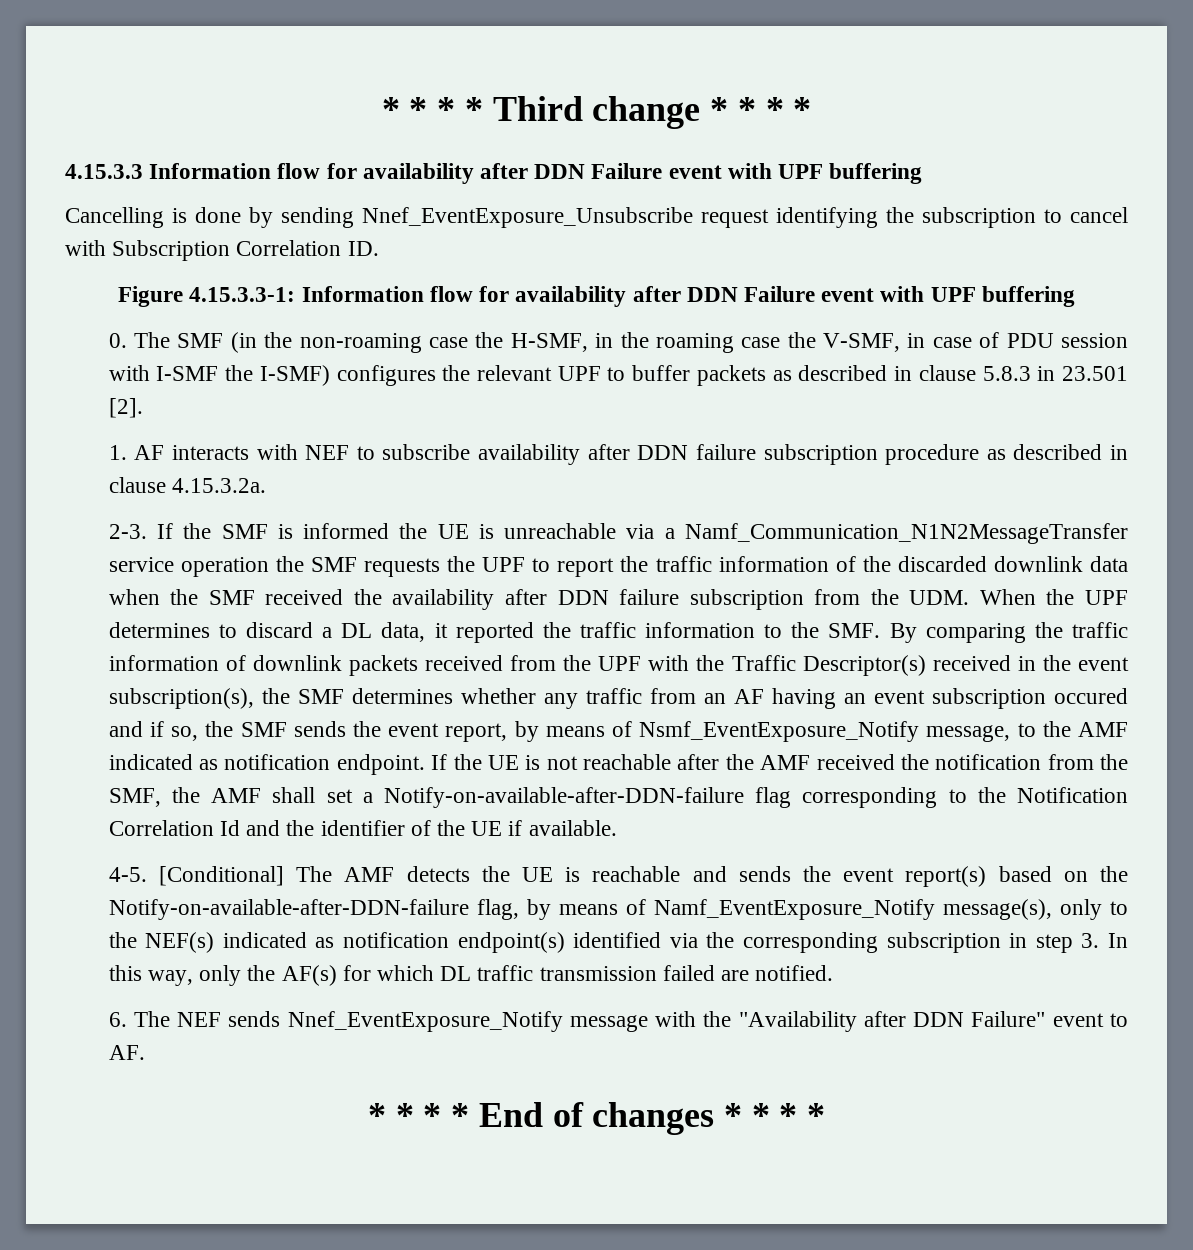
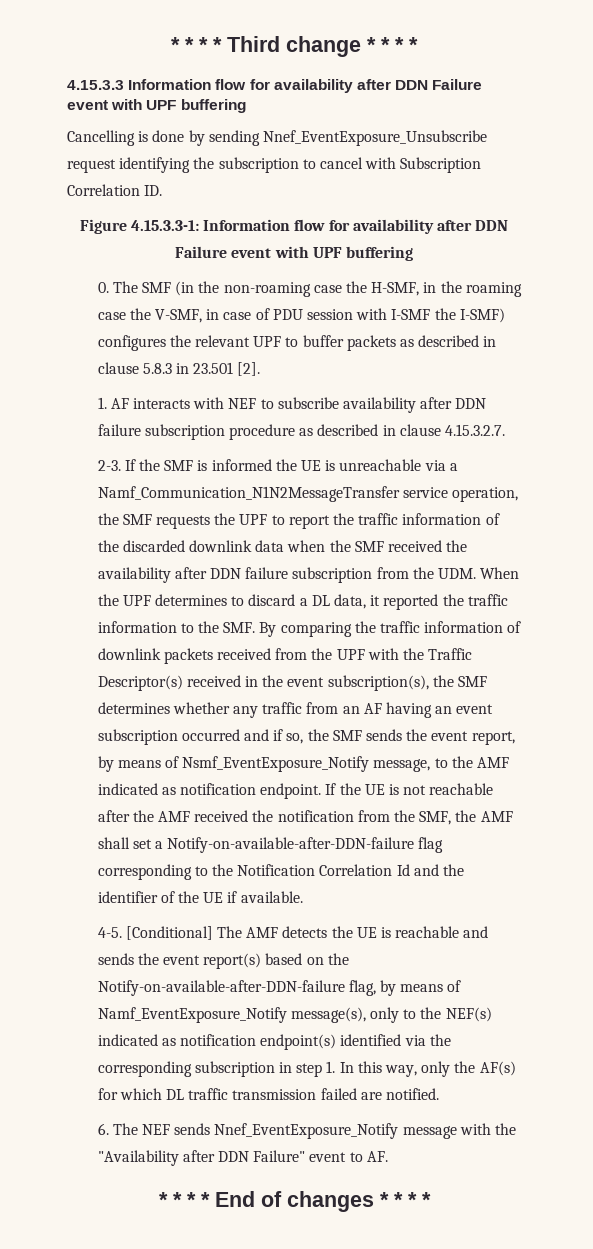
- 1. AF interacts with NEF to subscribe availability after DDN failure subscription procedure as described in clause 4.15.3.2a.
+ 1. AF interacts with NEF to subscribe availability after DDN failure subscription procedure as described in clause 4.15.3.2.7.
- If the SMF is informed the UE is unreachable via a Namf_Communication_N1N2MessageTransfer service operation the SMF requests the UPF to report the traffic information of the discarded downlink data when the SMF received the availability after DDN failure subscription from the UDM. When the UPF determines to discard a DL data, it reported the traffic information to the SMF. By comparing the traffic information of downlink packets received from the UPF with the Traffic Descriptor(s) received in the event subscription(s), the SMF determines whether any traffic from an AF having an event subscription occured and if so, the SMF sends the event report, by means of Nsmf_EventExposure_Notify message, to the AMF indicated as notification endpoint.
+ If the SMF is informed the UE is unreachable via a Namf_Communication_N1N2MessageTransfer service operation, the SMF requests the UPF to report the traffic information of the discarded downlink data when the SMF received the availability after DDN failure subscription from the UDM. When the UPF determines to discard a DL data, it reported the traffic information to the SMF. By comparing the traffic information of downlink packets received from the UPF with the Traffic Descriptor(s) received in the event subscription(s), the SMF determines whether any traffic from an AF having an event subscription occurred and if so, the SMF sends the event report, by means of Nsmf_EventExposure_Notify message, to the AMF indicated as notification endpoint.
- [Conditional] The AMF detects the UE is reachable and sends the event report(s) based on the Notify-on-available-after-DDN-failure flag, by means of Namf_EventExposure_Notify message(s), only to the NEF(s) indicated as notification endpoint(s) identified via the corresponding subscription in step 3. In this way, only the AF(s) for which DL traffic transmission failed are notified.
+ [Conditional] The AMF detects the UE is reachable and sends the event report(s) based on the Notify-on-available-after-DDN-failure flag, by means of Namf_EventExposure_Notify message(s), only to the NEF(s) indicated as notification endpoint(s) identified via the corresponding subscription in step 1. In this way, only the AF(s) for which DL traffic transmission failed are notified.

